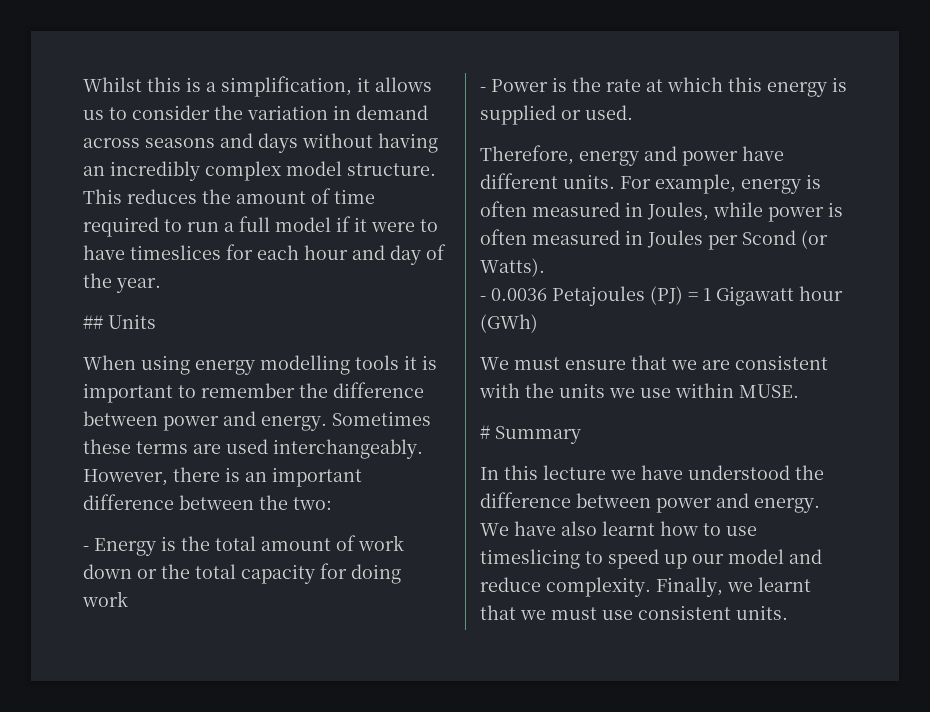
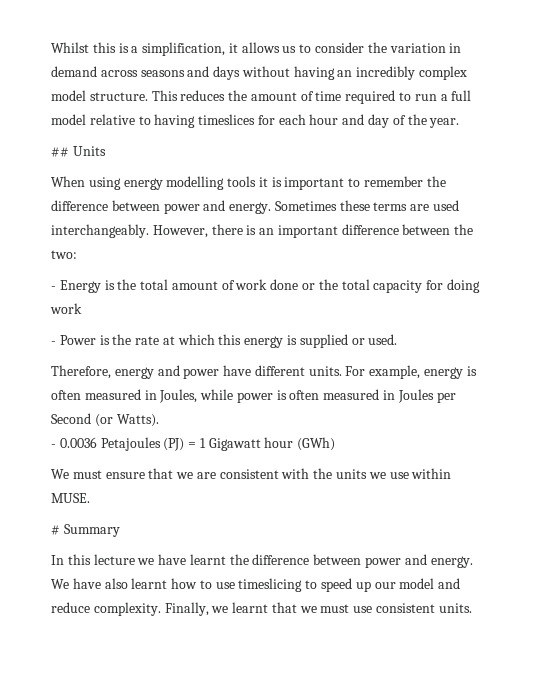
- This reduces the amount of time required to run a full model if it were to have timeslices for each hour and day of the year.
+ This reduces the amount of time required to run a full model relative to having timeslices for each hour and day of the year.
- - Energy is the total amount of work down or the total capacity for doing work
+ - Energy is the total amount of work done or the total capacity for doing work
- For example, energy is often measured in Joules, while power is often measured in Joules per Scond (or Watts).
+ For example, energy is often measured in Joules, while power is often measured in Joules per Second (or Watts).
- In this lecture we have understood the difference between power and energy.
+ In this lecture we have learnt the difference between power and energy.

